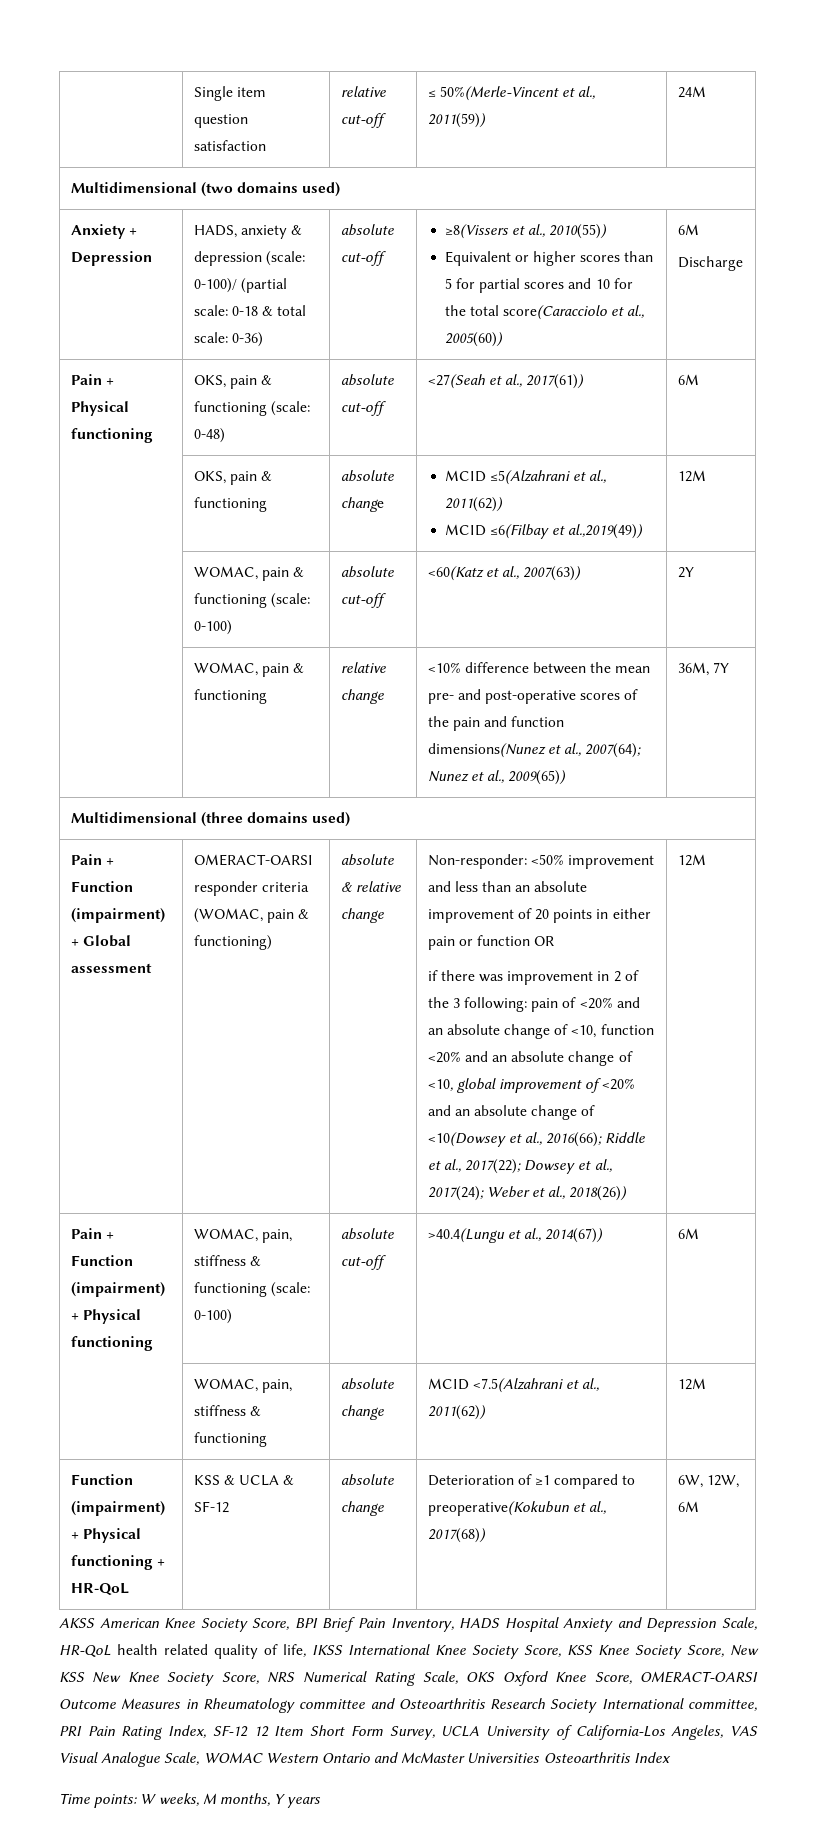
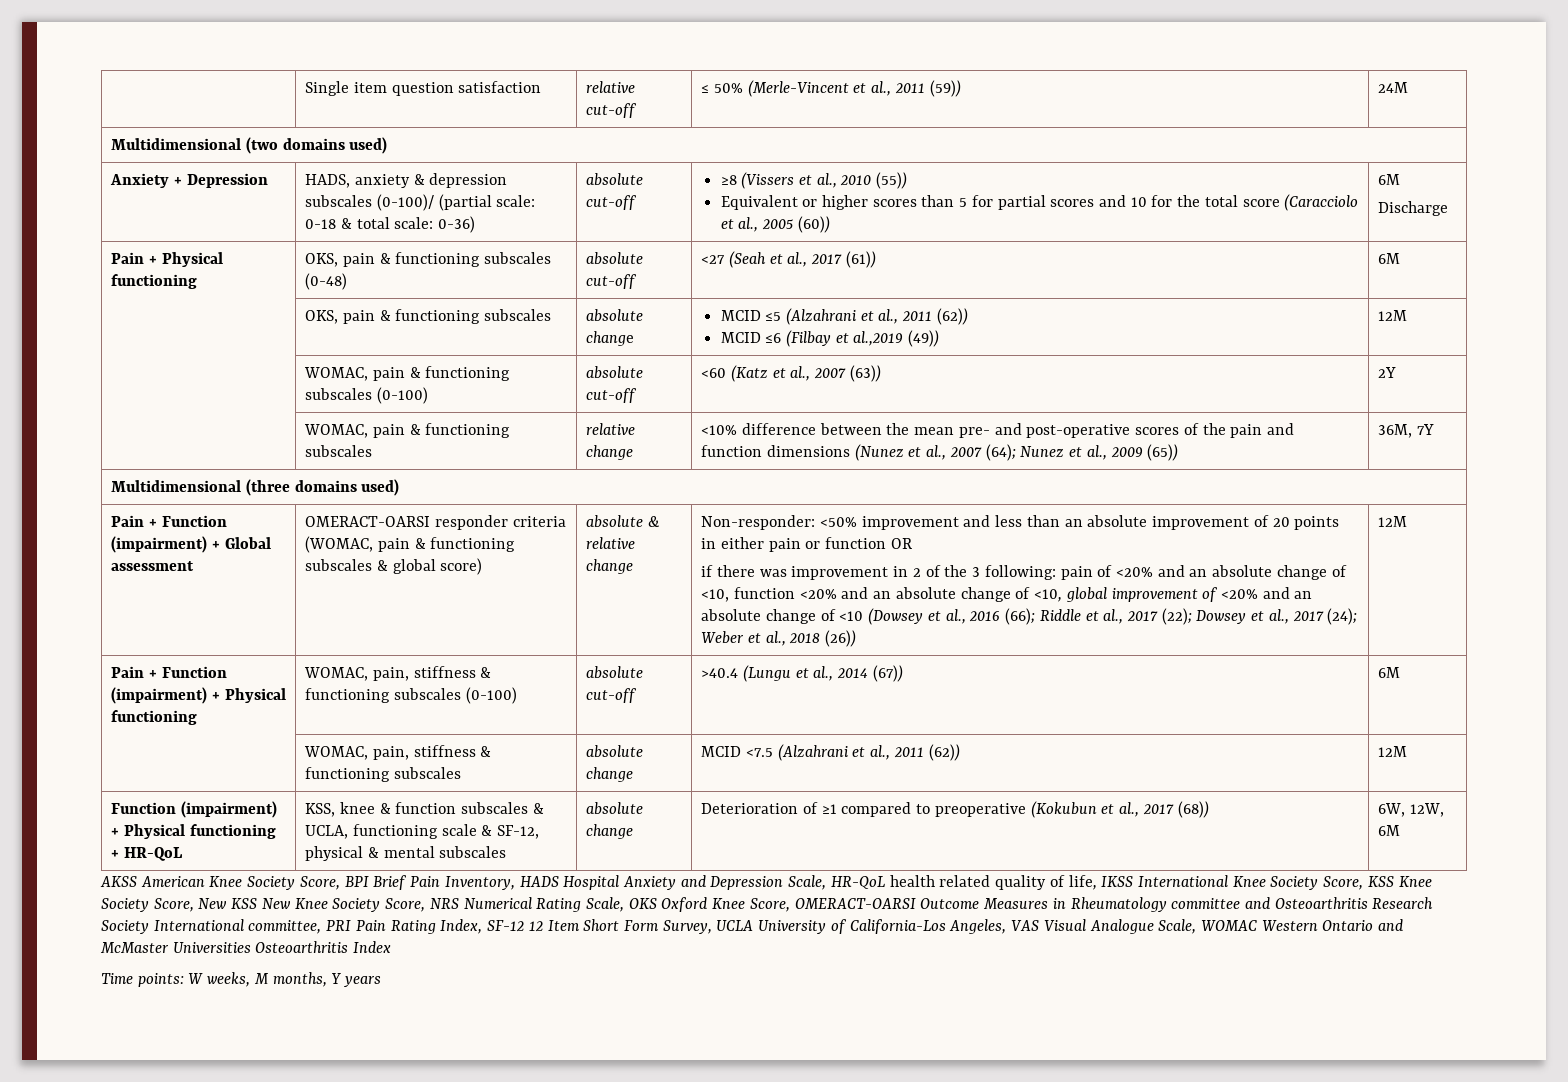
- | Single item question satisfaction | relative cut-off | ≤ 50%(Merle-Vincent et al., 2011(59)) | 24M
+ | Single item question satisfaction | relative cut-off | ≤ 50% (Merle-Vincent et al., 2011 (59)) | 24M
- HADS, anxiety & depression (scale: 0-100)/ (partial scale: 0-18 & total scale: 0-36)
+ HADS, anxiety & depression subscales (0-100)/ (partial scale: 0-18 & total scale: 0-36)
- ≥8(Vissers et al., 2010(55))
+ ≥8 (Vissers et al., 2010 (55))
- Equivalent or higher scores than 5 for partial scores and 10 for the total score(Caracciolo et al., 2005(60))
+ Equivalent or higher scores than 5 for partial scores and 10 for the total score (Caracciolo et al., 2005 (60))
- Pain + Physical functioning | OKS, pain & functioning (scale: 0-48) | absolute cut-off | <27(Seah et al., 2017(61)) | 6M
+ Pain + Physical functioning | OKS, pain & functioning subscales (0-48) | absolute cut-off | <27 (Seah et al., 2017 (61)) | 6M
- | OKS, pain & functioning | absolute change | MCID ≤5(Alzahrani et al., 2011(62))
- MCID ≤6(Filbay et al.,2019(49)) | 12M
+ | OKS, pain & functioning subscales | absolute change | MCID ≤5 (Alzahrani et al., 2011 (62))
+ MCID ≤6 (Filbay et al.,2019 (49)) | 12M
- | WOMAC, pain & functioning (scale: 0-100) | absolute cut-off | <60(Katz et al., 2007(63)) | 2Y
+ | WOMAC, pain & functioning subscales (0-100) | absolute cut-off | <60 (Katz et al., 2007 (63)) | 2Y
- | WOMAC, pain & functioning | relative change | <10% difference between the mean pre- and post-operative scores of the pain and function dimensions(Nunez et al., 2007(64); Nunez et al., 2009(65)) | 36M, 7Y
+ | WOMAC, pain & functioning subscales | relative change | <10% difference between the mean pre- and post-operative scores of the pain and function dimensions (Nunez et al., 2007 (64); Nunez et al., 2009 (65)) | 36M, 7Y
- OMERACT-OARSI responder criteria (WOMAC, pain & functioning)
+ OMERACT-OARSI responder criteria (WOMAC, pain & functioning subscales & global score)
- if there was improvement in 2 of the 3 following: pain of <20% and an absolute change of <10, function <20% and an absolute change of <10, global improvement of <20% and an absolute change of <10(Dowsey et al., 2016(66); Riddle et al., 2017(22); Dowsey et al., 2017(24); Weber et al., 2018(26))
+ if there was improvement in 2 of the 3 following: pain of <20% and an absolute change of <10, function <20% and an absolute change of <10, global improvement of <20% and an absolute change of <10 (Dowsey et al., 2016 (66); Riddle et al., 2017 (22); Dowsey et al., 2017 (24); Weber et al., 2018 (26))
- Pain + Function (impairment) + Physical functioning | WOMAC, pain, stiffness & functioning (scale: 0-100) | absolute cut-off | >40.4(Lungu et al., 2014(67)) | 6M
+ Pain + Function (impairment) + Physical functioning | WOMAC, pain, stiffness & functioning subscales (0-100) | absolute cut-off | >40.4 (Lungu et al., 2014 (67)) | 6M
- | WOMAC, pain, stiffness & functioning | absolute change | MCID <7.5(Alzahrani et al., 2011(62)) | 12M
+ | WOMAC, pain, stiffness & functioning subscales | absolute change | MCID <7.5 (Alzahrani et al., 2011 (62)) | 12M
- Function (impairment) + Physical functioning + HR-QoL | KSS & UCLA & SF-12 | absolute change | Deterioration of ≥1 compared to preoperative(Kokubun et al., 2017(68)) | 6W, 12W, 6M
+ Function (impairment) + Physical functioning + HR-QoL | KSS, knee & function subscales & UCLA, functioning scale & SF-12, physical & mental subscales | absolute change | Deterioration of ≥1 compared to preoperative (Kokubun et al., 2017 (68)) | 6W, 12W, 6M

